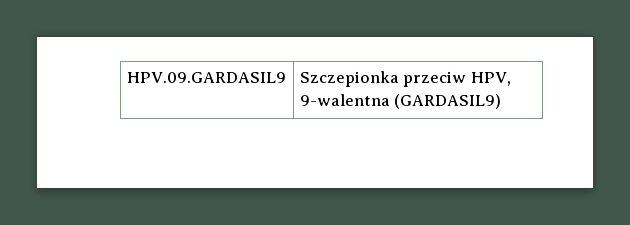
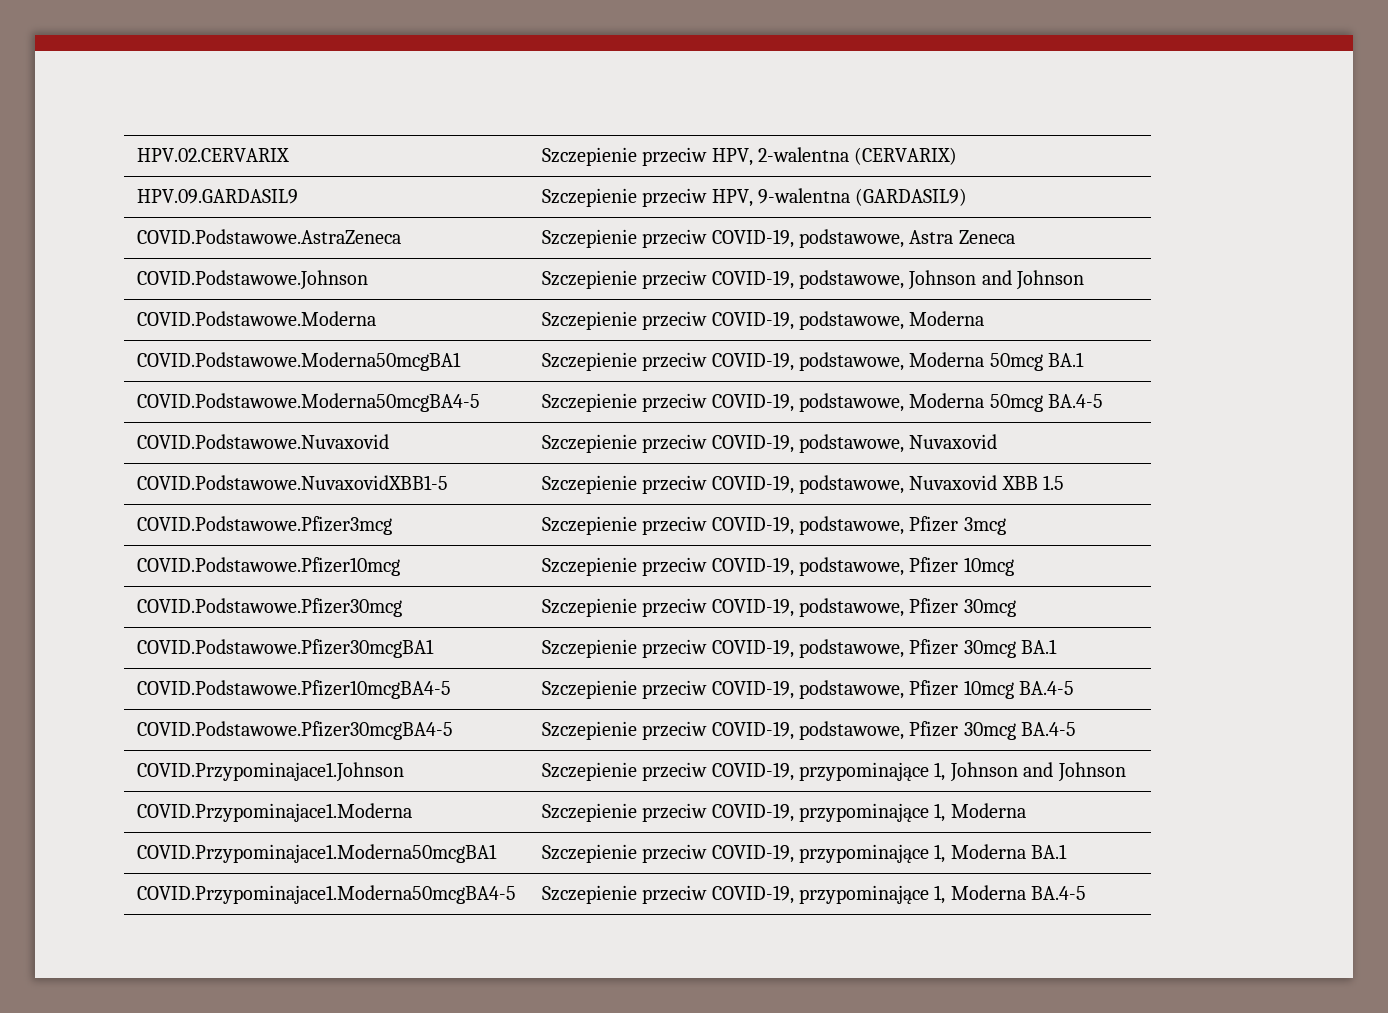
+ HPV.02.CERVARIX | Szczepienie przeciw HPV, 2-walentna (CERVARIX)
- HPV.09.GARDASIL9 | Szczepionka przeciw HPV, 9-walentna (GARDASIL9)
+ HPV.09.GARDASIL9 | Szczepienie przeciw HPV, 9-walentna (GARDASIL9)
+ COVID.Podstawowe.AstraZeneca | Szczepienie przeciw COVID-19, podstawowe, Astra Zeneca
+ COVID.Podstawowe.Johnson | Szczepienie przeciw COVID-19, podstawowe, Johnson and Johnson
+ COVID.Podstawowe.Moderna | Szczepienie przeciw COVID-19, podstawowe, Moderna
+ COVID.Podstawowe.Moderna50mcgBA1 | Szczepienie przeciw COVID-19, podstawowe, Moderna 50mcg BA.1
+ COVID.Podstawowe.Moderna50mcgBA4-5 | Szczepienie przeciw COVID-19, podstawowe, Moderna 50mcg BA.4-5
+ COVID.Podstawowe.Nuvaxovid | Szczepienie przeciw COVID-19, podstawowe, Nuvaxovid
+ COVID.Podstawowe.NuvaxovidXBB1-5 | Szczepienie przeciw COVID-19, podstawowe, Nuvaxovid XBB 1.5
+ COVID.Podstawowe.Pfizer3mcg | Szczepienie przeciw COVID-19, podstawowe, Pfizer 3mcg
+ COVID.Podstawowe.Pfizer10mcg | Szczepienie przeciw COVID-19, podstawowe, Pfizer 10mcg
+ COVID.Podstawowe.Pfizer30mcg | Szczepienie przeciw COVID-19, podstawowe, Pfizer 30mcg
+ COVID.Podstawowe.Pfizer30mcgBA1 | Szczepienie przeciw COVID-19, podstawowe, Pfizer 30mcg BA.1
+ COVID.Podstawowe.Pfizer10mcgBA4-5 | Szczepienie przeciw COVID-19, podstawowe, Pfizer 10mcg BA.4-5
+ COVID.Podstawowe.Pfizer30mcgBA4-5 | Szczepienie przeciw COVID-19, podstawowe, Pfizer 30mcg BA.4-5
+ COVID.Przypominajace1.Johnson | Szczepienie przeciw COVID-19, przypominające 1, Johnson and Johnson
+ COVID.Przypominajace1.Moderna | Szczepienie przeciw COVID-19, przypominające 1, Moderna
+ COVID.Przypominajace1.Moderna50mcgBA1 | Szczepienie przeciw COVID-19, przypominające 1, Moderna BA.1
+ COVID.Przypominajace1.Moderna50mcgBA4-5 | Szczepienie przeciw COVID-19, przypominające 1, Moderna BA.4-5

